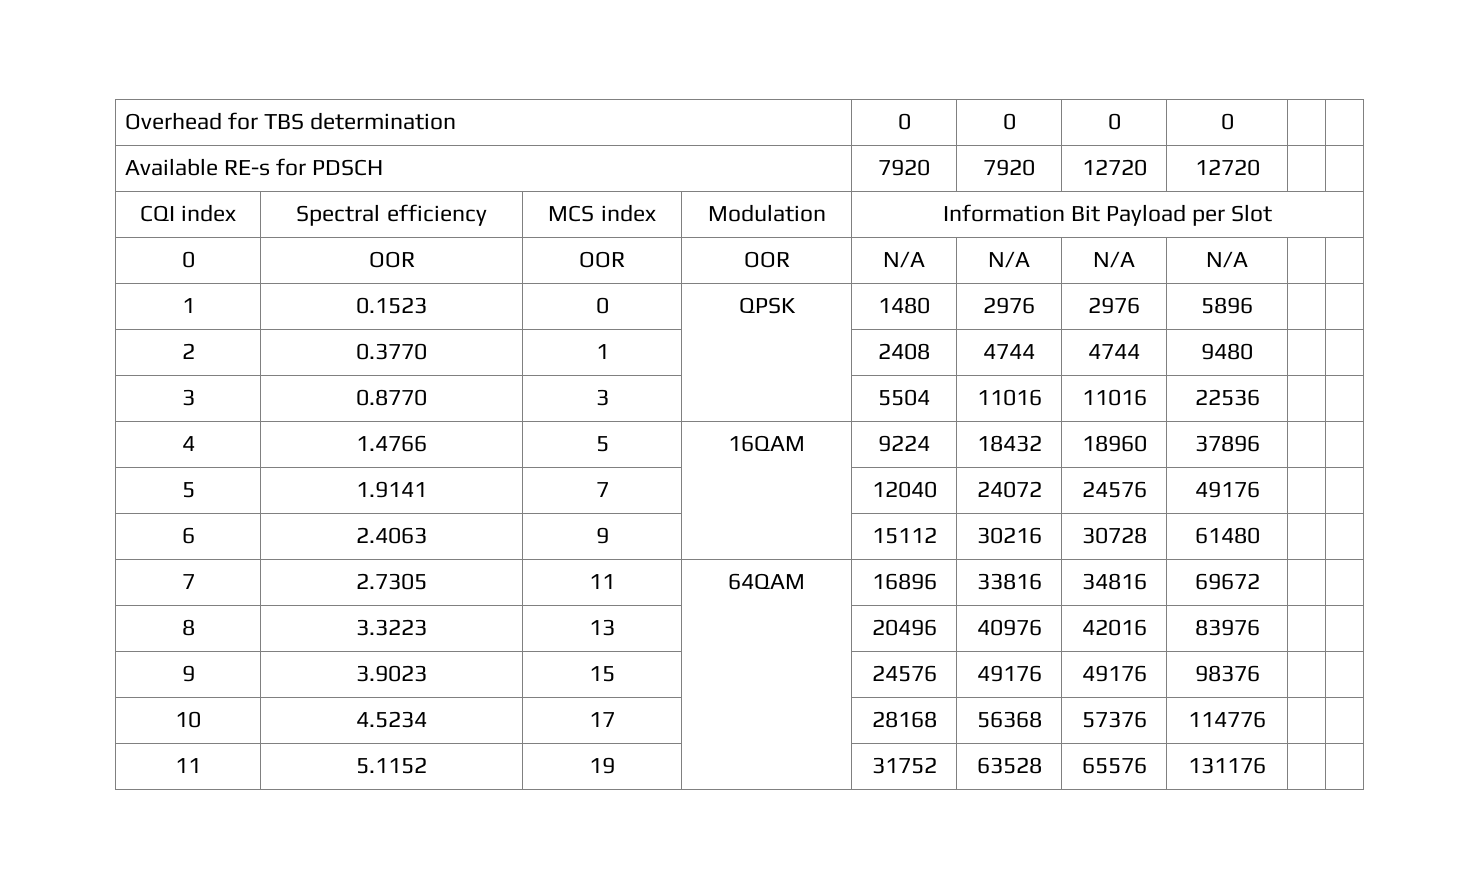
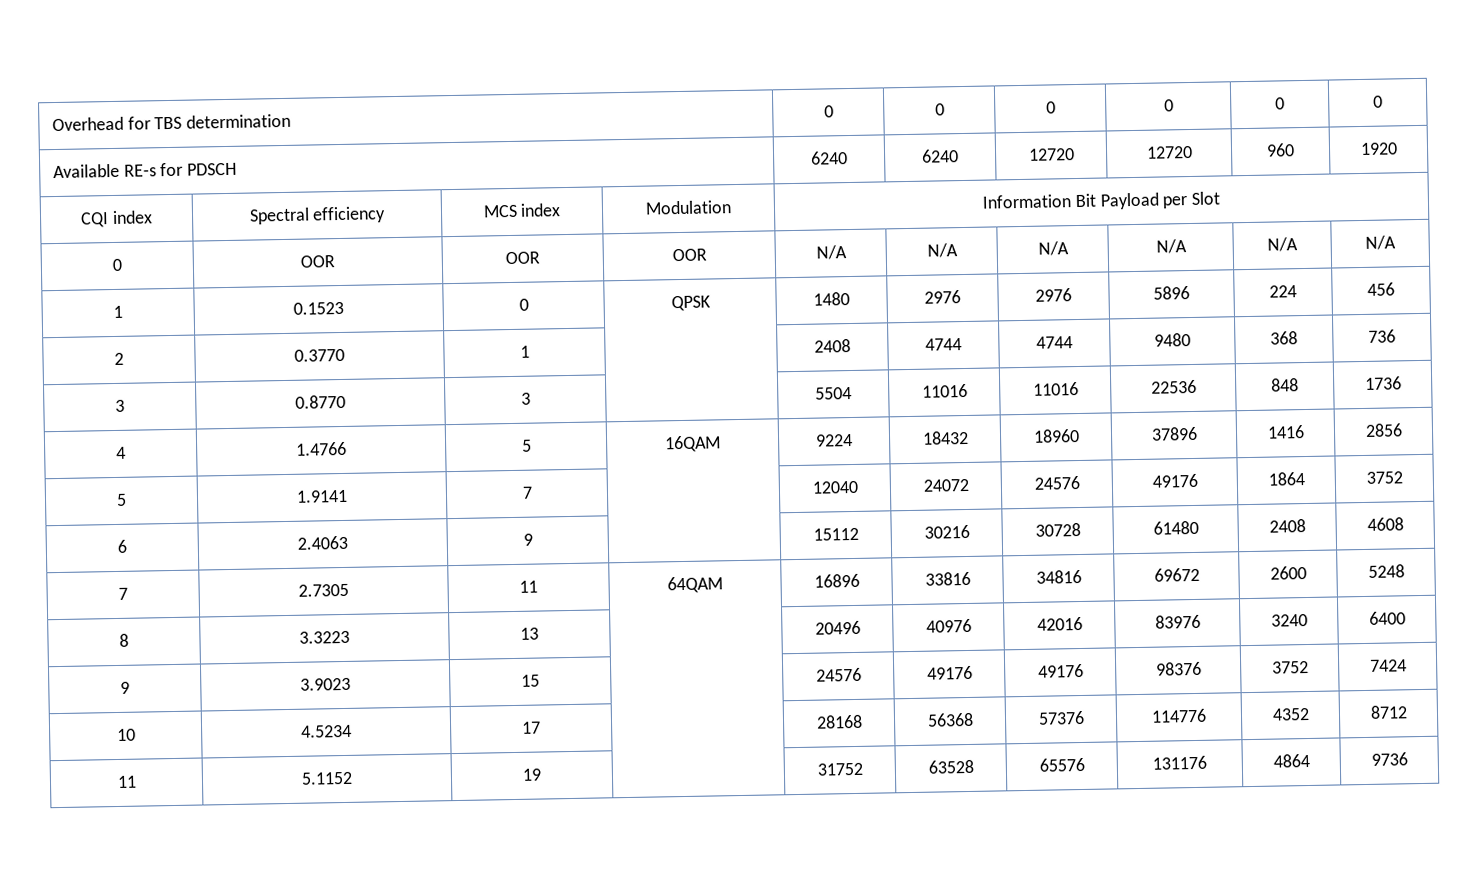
- Overhead for TBS determination | 0 | 0 | 0 | 0 | |
+ Overhead for TBS determination | 0 | 0 | 0 | 0 | 0 | 0
- Available RE-s for PDSCH | 7920 | 7920 | 12720 | 12720 | |
+ Available RE-s for PDSCH | 6240 | 6240 | 12720 | 12720 | 960 | 1920
- 0 | OOR | OOR | OOR | N/A | N/A | N/A | N/A | |
+ 0 | OOR | OOR | OOR | N/A | N/A | N/A | N/A | N/A | N/A
- 1 | 0.1523 | 0 | QPSK | 1480 | 2976 | 2976 | 5896 | |
+ 1 | 0.1523 | 0 | QPSK | 1480 | 2976 | 2976 | 5896 | 224 | 456
- 2 | 0.3770 | 1 | | 2408 | 4744 | 4744 | 9480 | |
+ 2 | 0.3770 | 1 | | 2408 | 4744 | 4744 | 9480 | 368 | 736
- 3 | 0.8770 | 3 | | 5504 | 11016 | 11016 | 22536 | |
+ 3 | 0.8770 | 3 | | 5504 | 11016 | 11016 | 22536 | 848 | 1736
- 4 | 1.4766 | 5 | 16QAM | 9224 | 18432 | 18960 | 37896 | |
+ 4 | 1.4766 | 5 | 16QAM | 9224 | 18432 | 18960 | 37896 | 1416 | 2856
- 5 | 1.9141 | 7 | | 12040 | 24072 | 24576 | 49176 | |
+ 5 | 1.9141 | 7 | | 12040 | 24072 | 24576 | 49176 | 1864 | 3752
- 6 | 2.4063 | 9 | | 15112 | 30216 | 30728 | 61480 | |
+ 6 | 2.4063 | 9 | | 15112 | 30216 | 30728 | 61480 | 2408 | 4608
- 7 | 2.7305 | 11 | 64QAM | 16896 | 33816 | 34816 | 69672 | |
+ 7 | 2.7305 | 11 | 64QAM | 16896 | 33816 | 34816 | 69672 | 2600 | 5248
- 8 | 3.3223 | 13 | | 20496 | 40976 | 42016 | 83976 | |
+ 8 | 3.3223 | 13 | | 20496 | 40976 | 42016 | 83976 | 3240 | 6400
- 9 | 3.9023 | 15 | | 24576 | 49176 | 49176 | 98376 | |
+ 9 | 3.9023 | 15 | | 24576 | 49176 | 49176 | 98376 | 3752 | 7424
- 10 | 4.5234 | 17 | | 28168 | 56368 | 57376 | 114776 | |
+ 10 | 4.5234 | 17 | | 28168 | 56368 | 57376 | 114776 | 4352 | 8712
- 11 | 5.1152 | 19 | | 31752 | 63528 | 65576 | 131176 | |
+ 11 | 5.1152 | 19 | | 31752 | 63528 | 65576 | 131176 | 4864 | 9736

